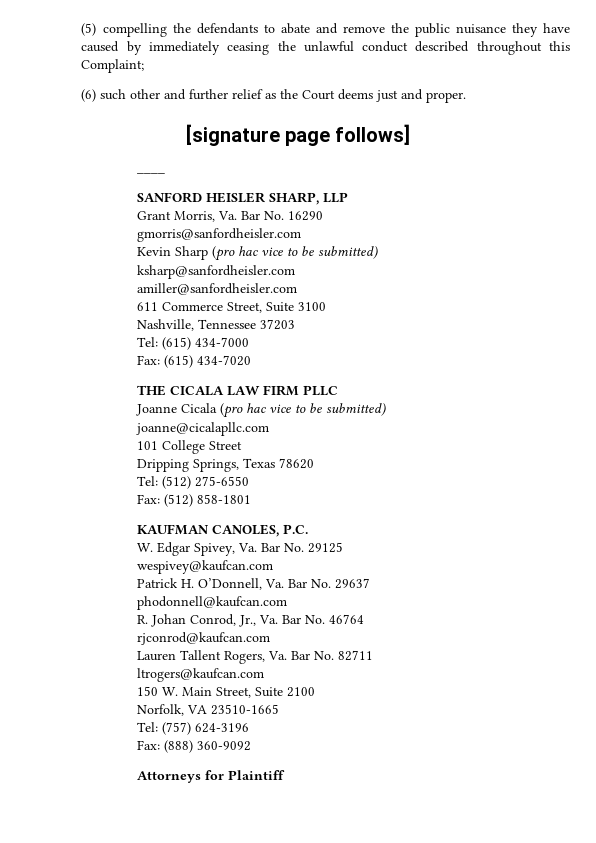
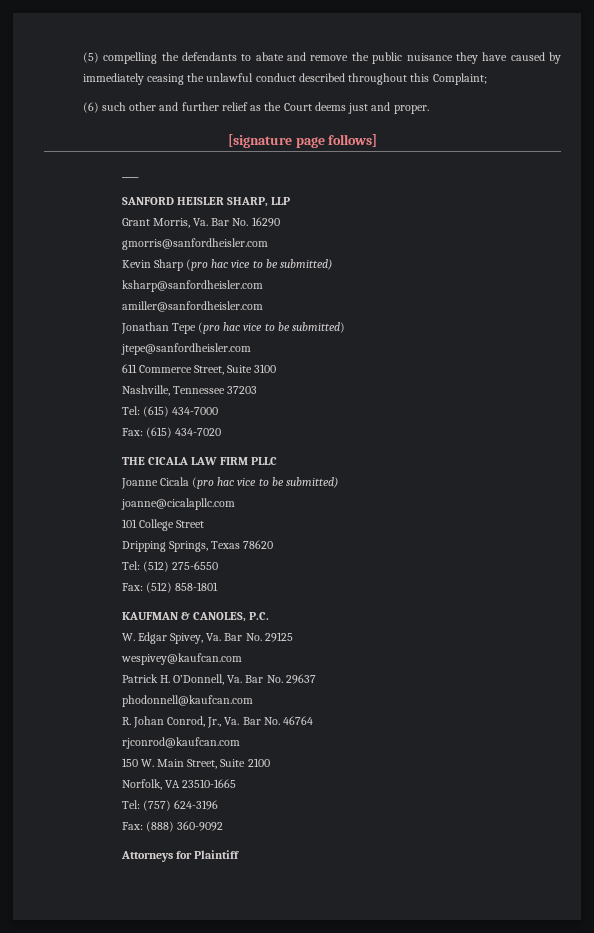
+ Jonathan Tepe (pro hac vice to be submitted)
+ jtepe@sanfordheisler.com
- KAUFMAN CANOLES, P.C.
+ KAUFMAN & CANOLES, P.C.
- Lauren Tallent Rogers, Va. Bar No. 82711
- ltrogers@kaufcan.com

